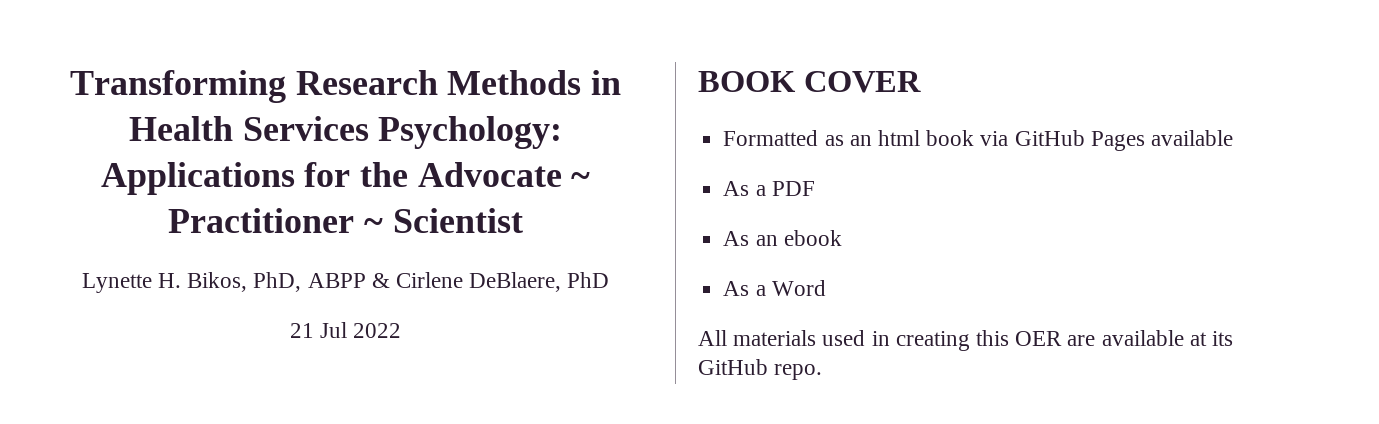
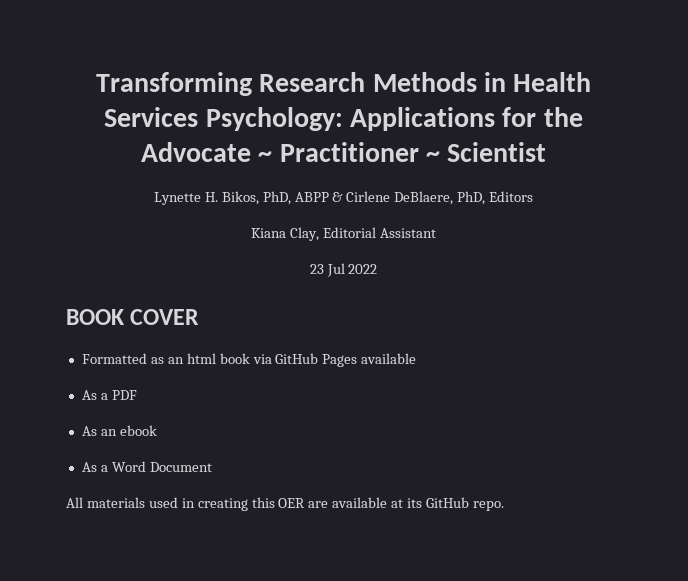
- Lynette H. Bikos, PhD, ABPP & Cirlene DeBlaere, PhD
- 21 Jul 2022
+ Lynette H. Bikos, PhD, ABPP & Cirlene DeBlaere, PhD, Editors
+ Kiana Clay, Editorial Assistant
+ 23 Jul 2022
- As a Word
+ As a Word Document

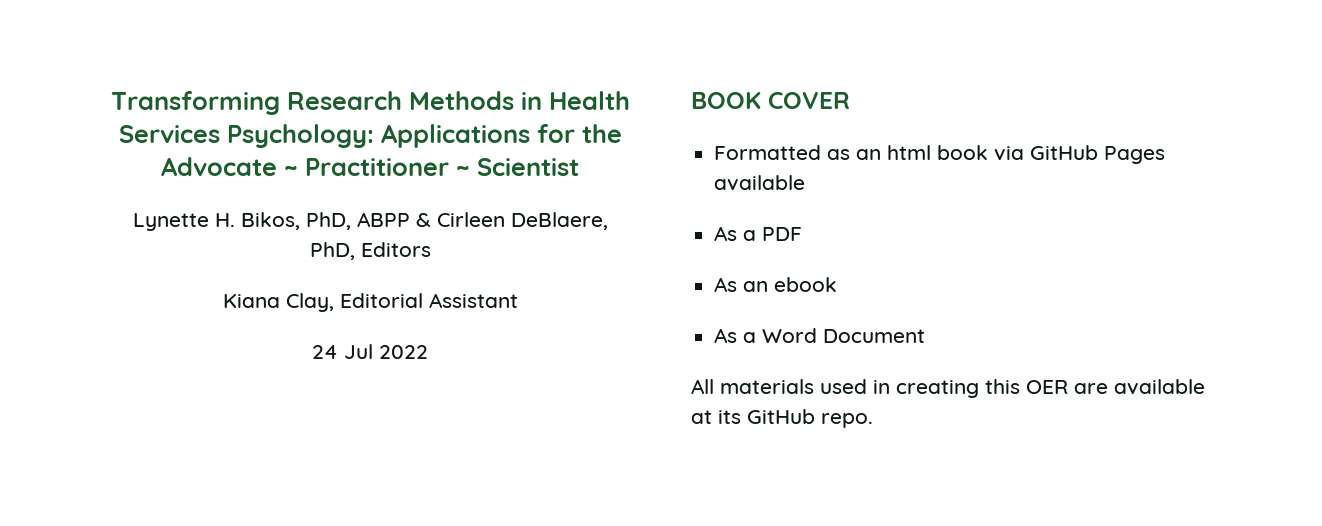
- Lynette H. Bikos, PhD, ABPP & Cirlene DeBlaere, PhD, Editors
+ Lynette H. Bikos, PhD, ABPP & Cirleen DeBlaere, PhD, Editors
- 23 Jul 2022
+ 24 Jul 2022

